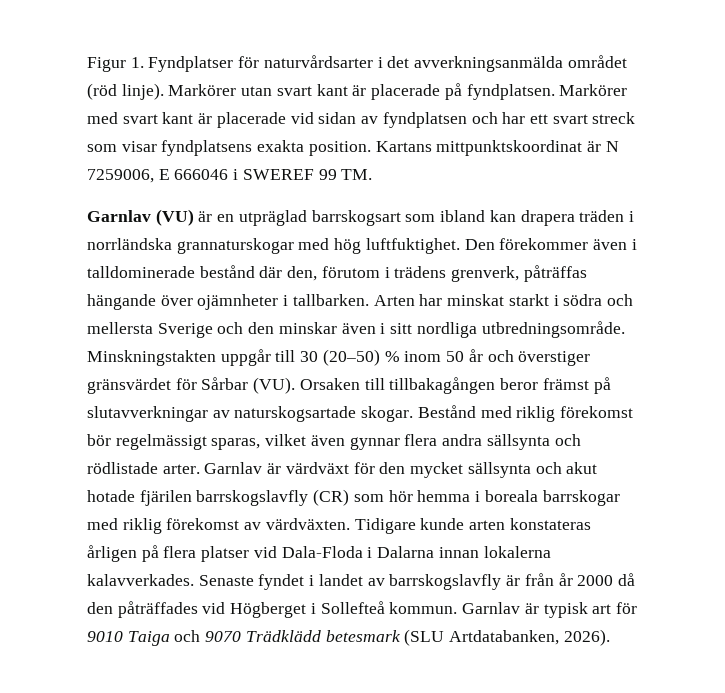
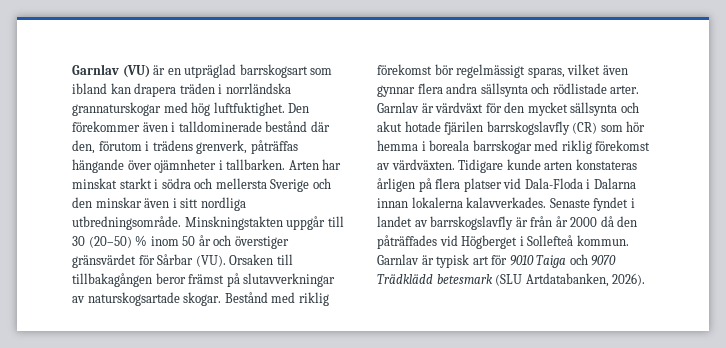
- Figur 1. Fyndplatser för naturvårdsarter i det avverkningsanmälda området (röd linje). Markörer utan svart kant är placerade på fyndplatsen. Markörer med svart kant är placerade vid sidan av fyndplatsen och har ett svart streck som visar fyndplatsens exakta position. Kartans mittpunktskoordinat är N 7259006, E 666046 i SWEREF 99 TM.

